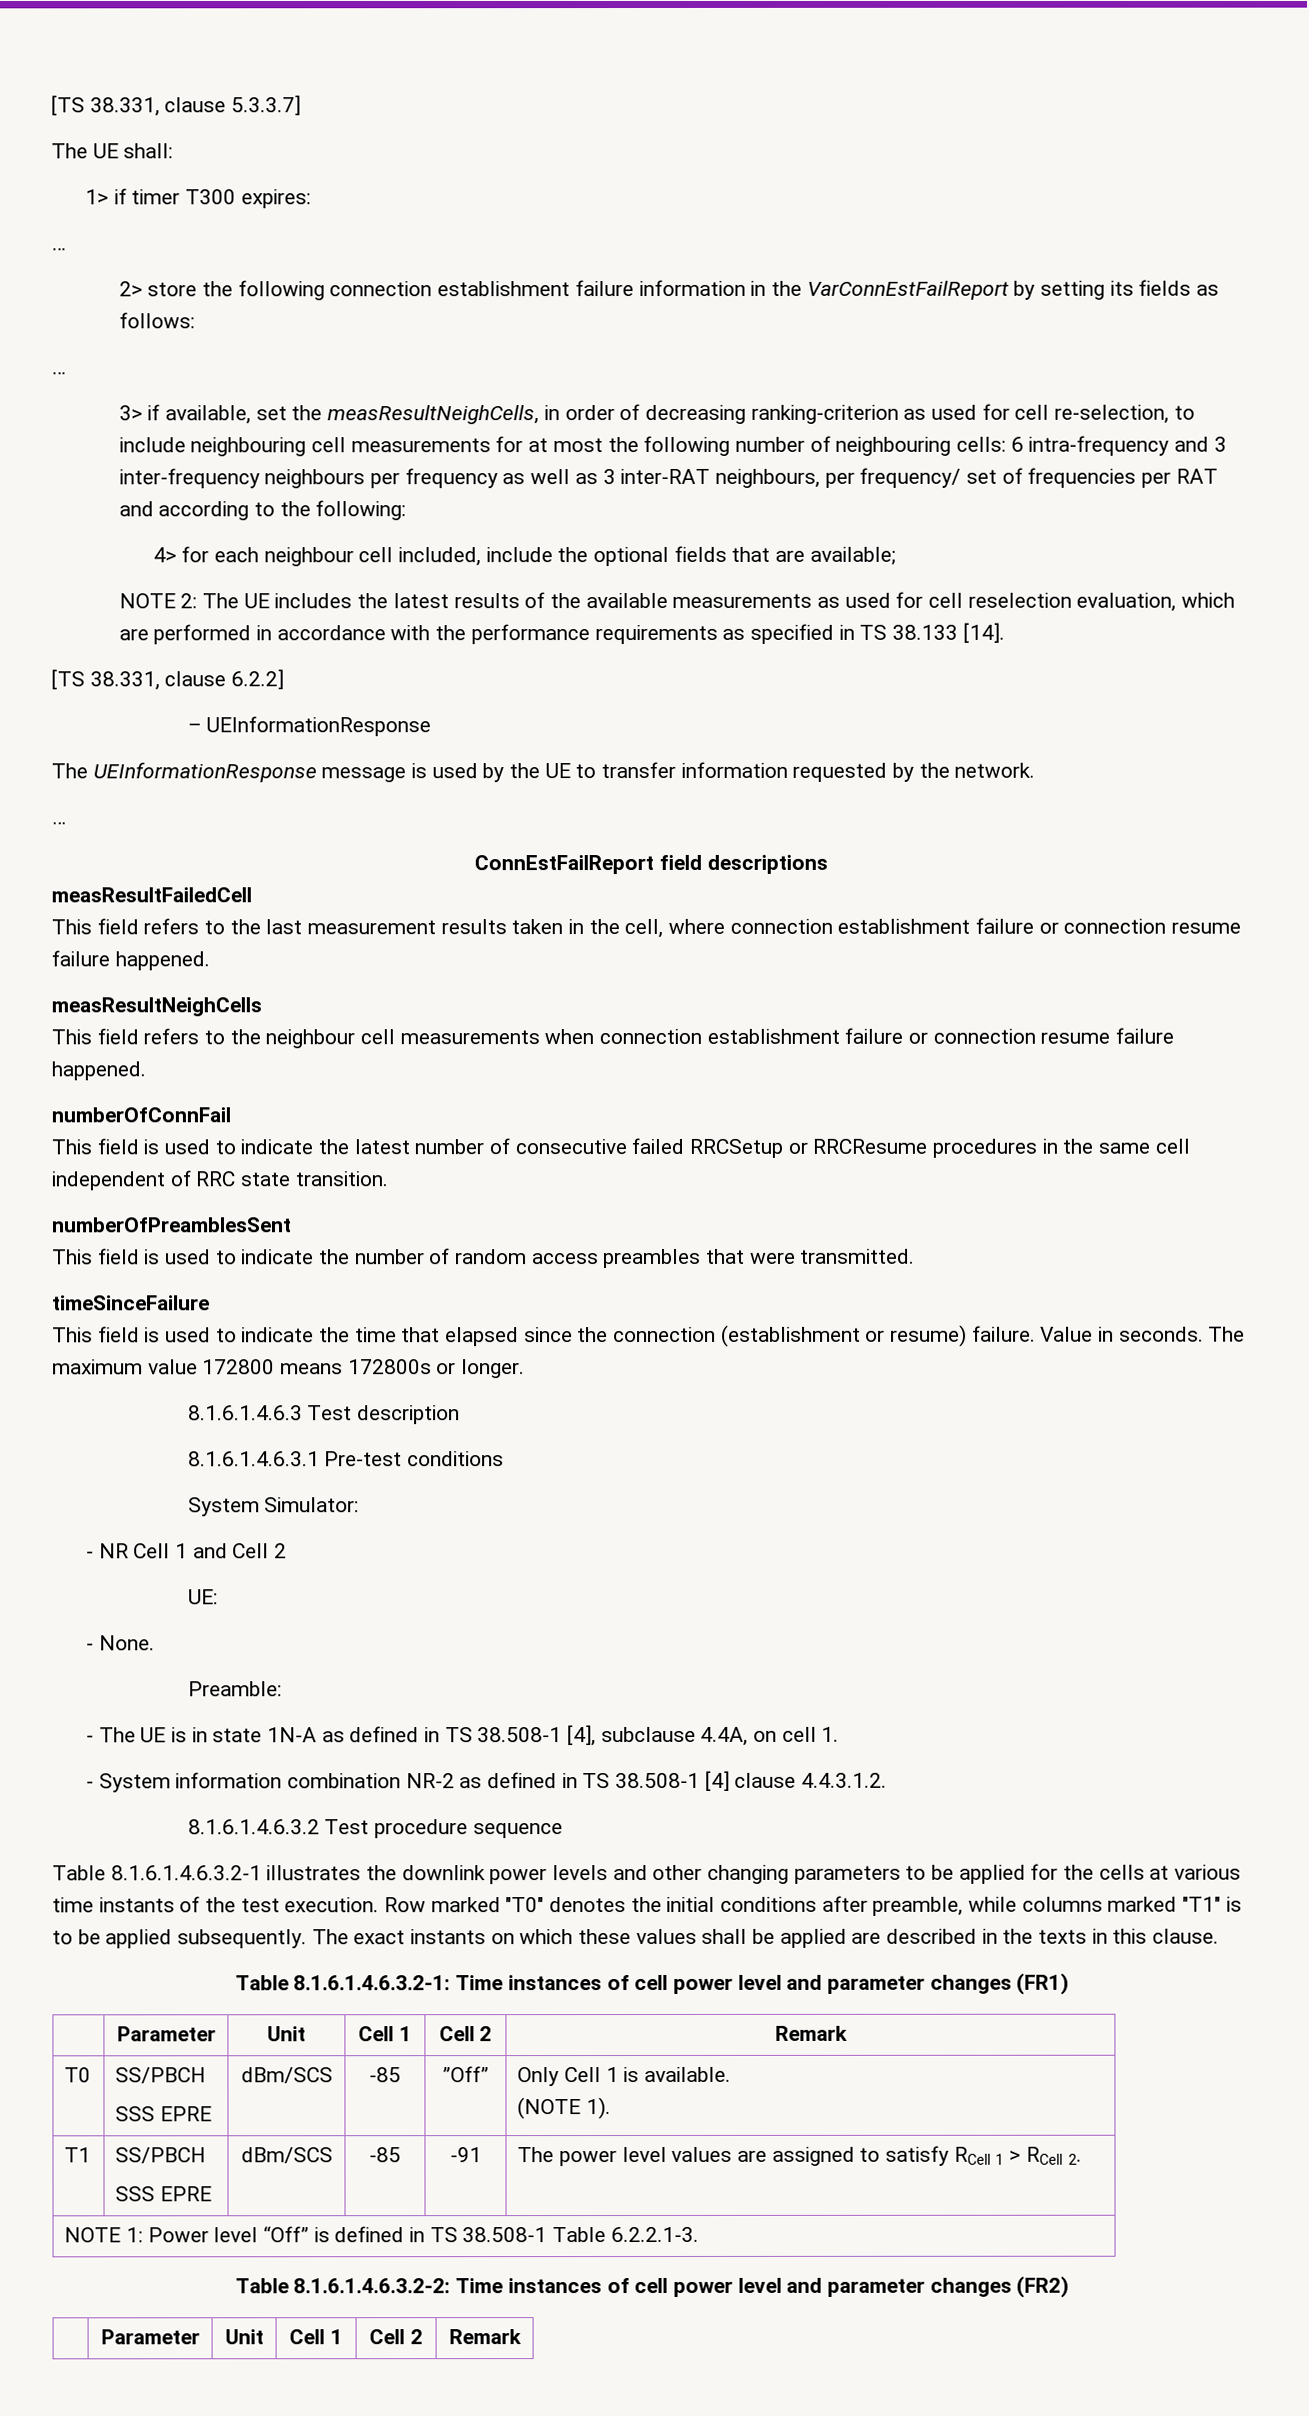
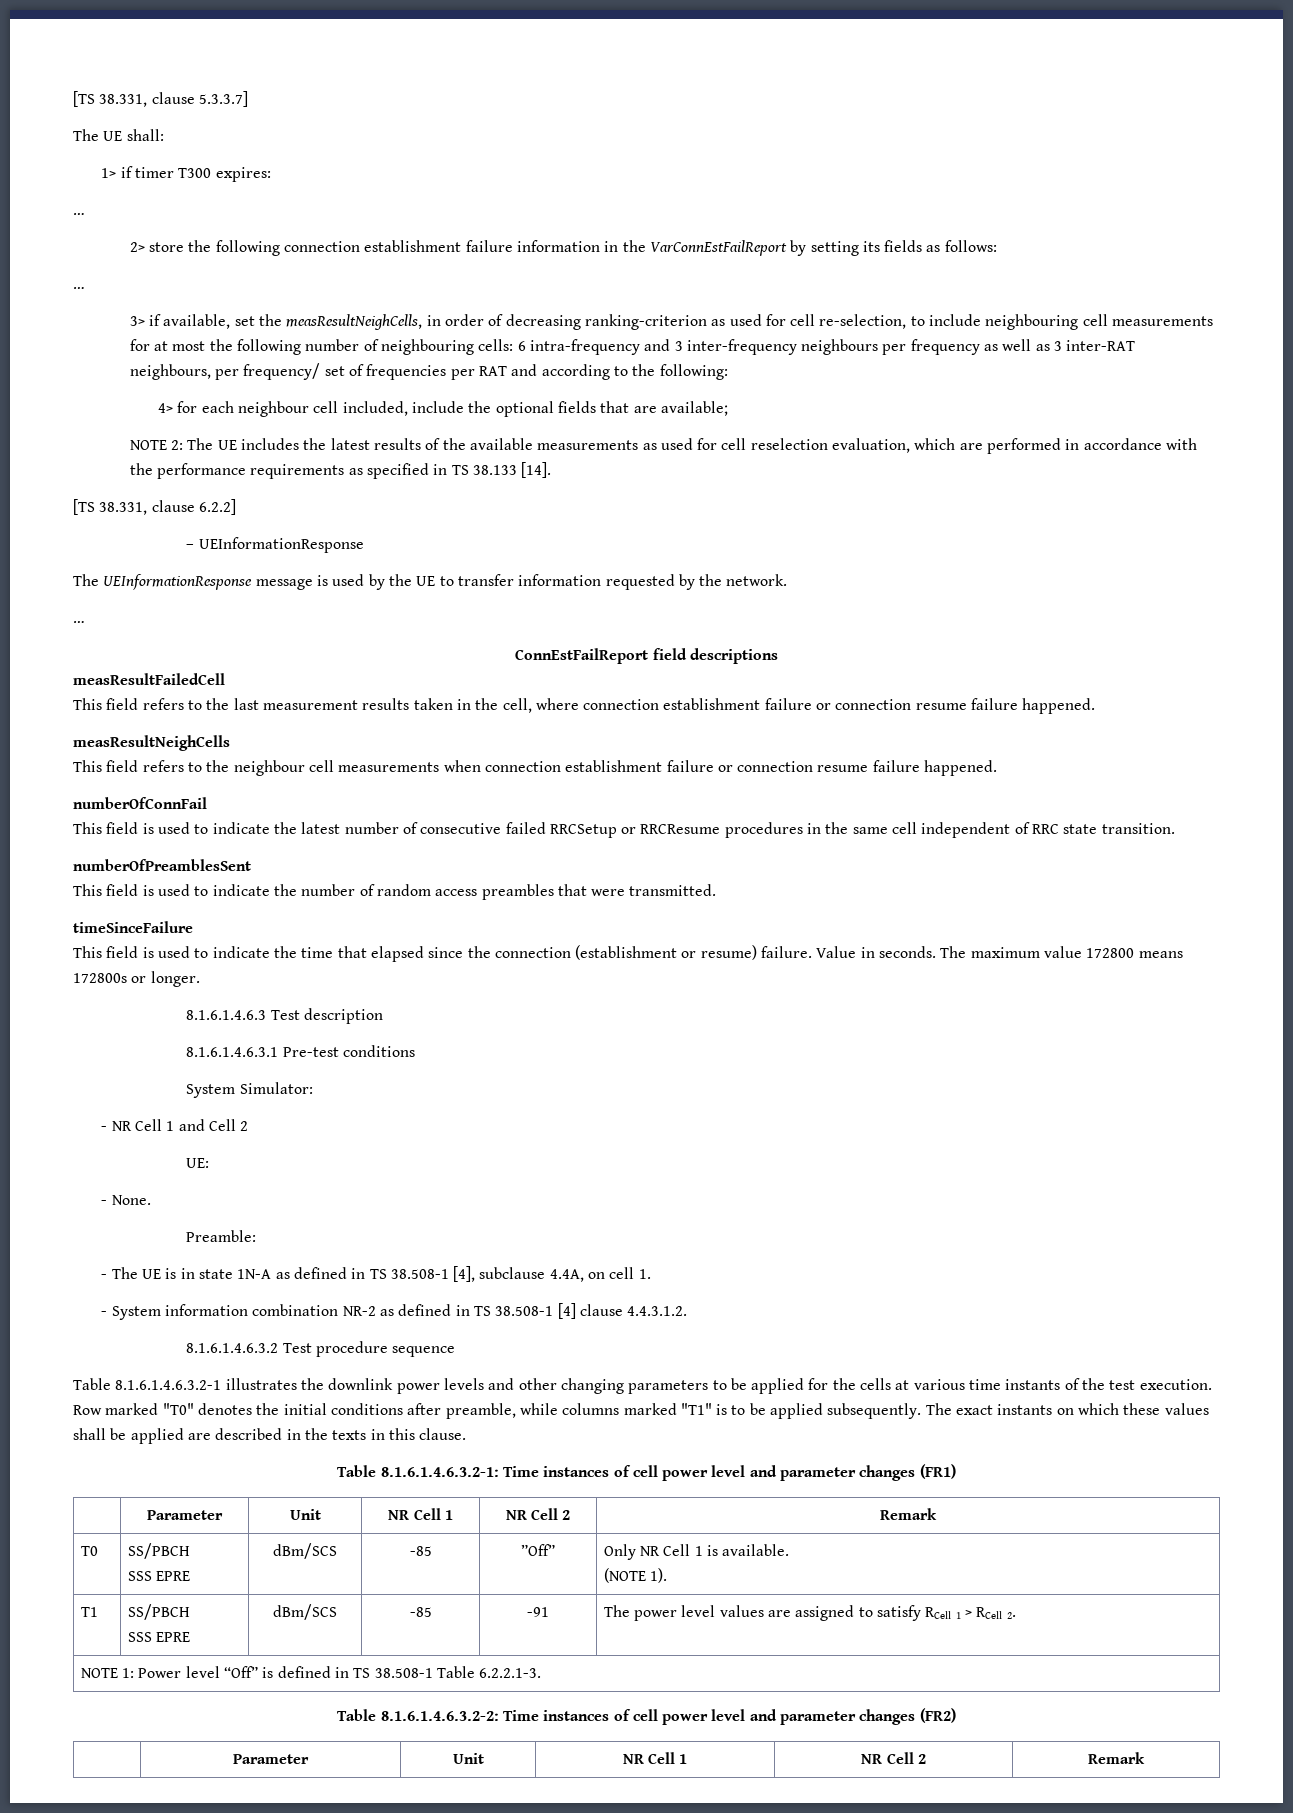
  Table 8.1.6.1.4.6.3.2-1: Time instances of cell power level and parameter changes (FR1)
- | Parameter | Unit | Cell 1 | Cell 2 | Remark
+ | Parameter | Unit | NR Cell 1 | NR Cell 2 | Remark
  T0 | SS/PBCH
- SSS EPRE | dBm/SCS | -85 | ”Off” | Only Cell 1 is available.
+ SSS EPRE | dBm/SCS | -85 | ”Off” | Only NR Cell 1 is available.
  Table 8.1.6.1.4.6.3.2-2: Time instances of cell power level and parameter changes (FR2)
- | Parameter | Unit | Cell 1 | Cell 2 | Remark
+ | Parameter | Unit | NR Cell 1 | NR Cell 2 | Remark

